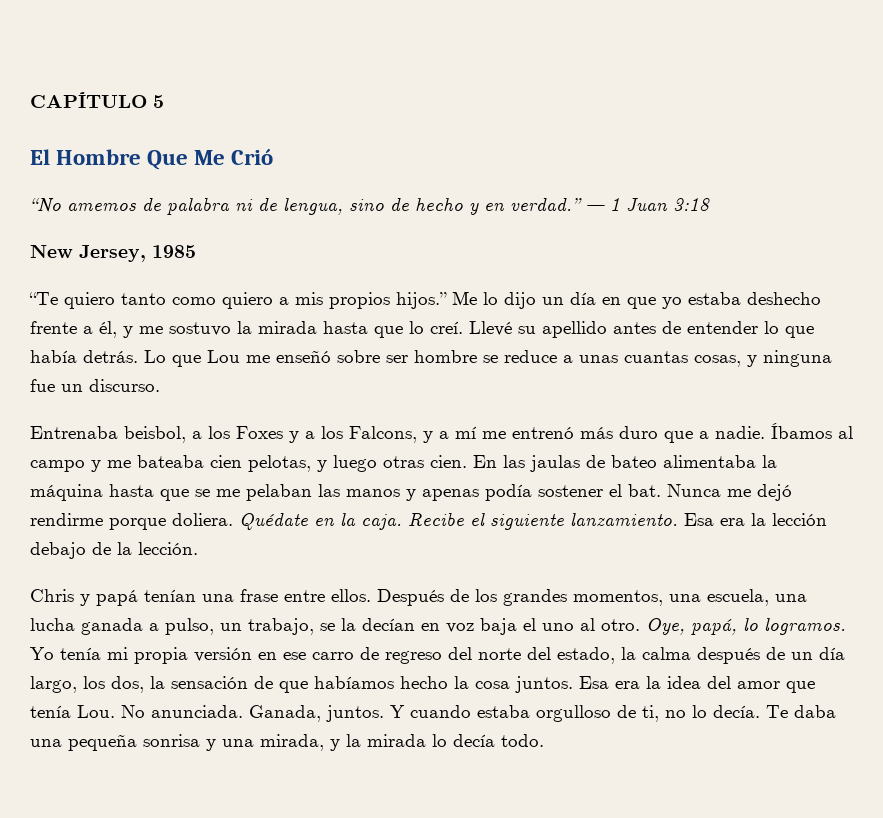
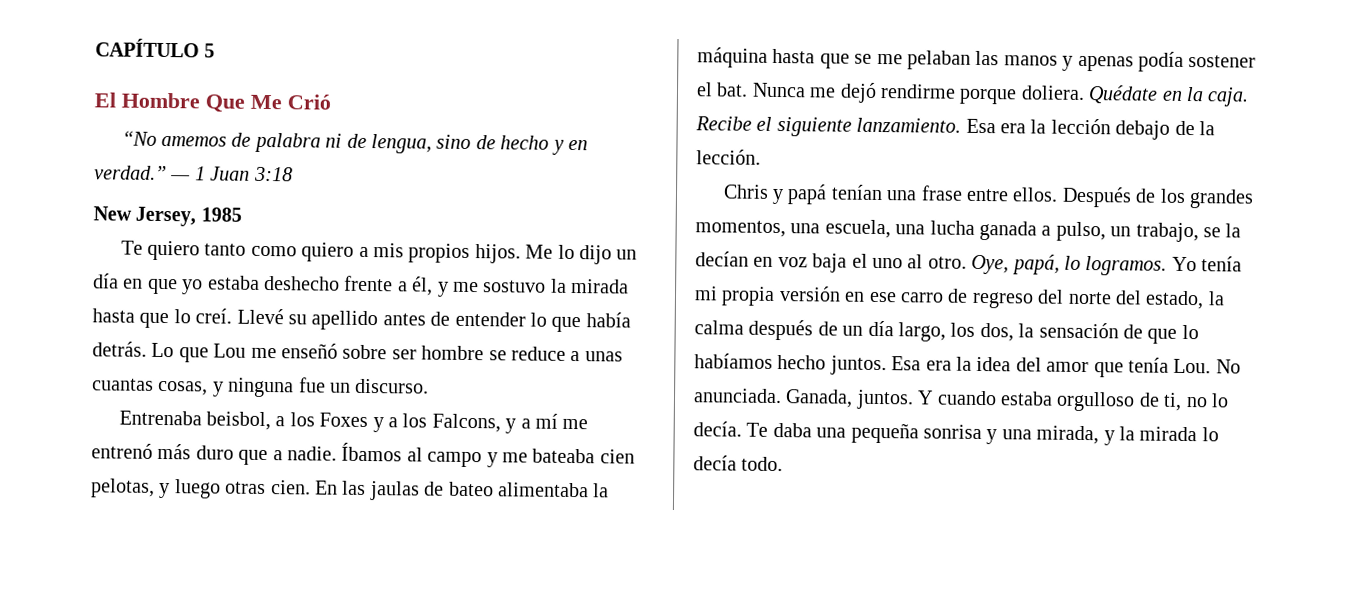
- “Te quiero tanto como quiero a mis propios hijos.”
+ Te quiero tanto como quiero a mis propios hijos.
- Yo tenía mi propia versión en ese carro de regreso del norte del estado, la calma después de un día largo, los dos, la sensación de que habíamos hecho la cosa juntos.
+ Yo tenía mi propia versión en ese carro de regreso del norte del estado, la calma después de un día largo, los dos, la sensación de que lo habíamos hecho juntos.

